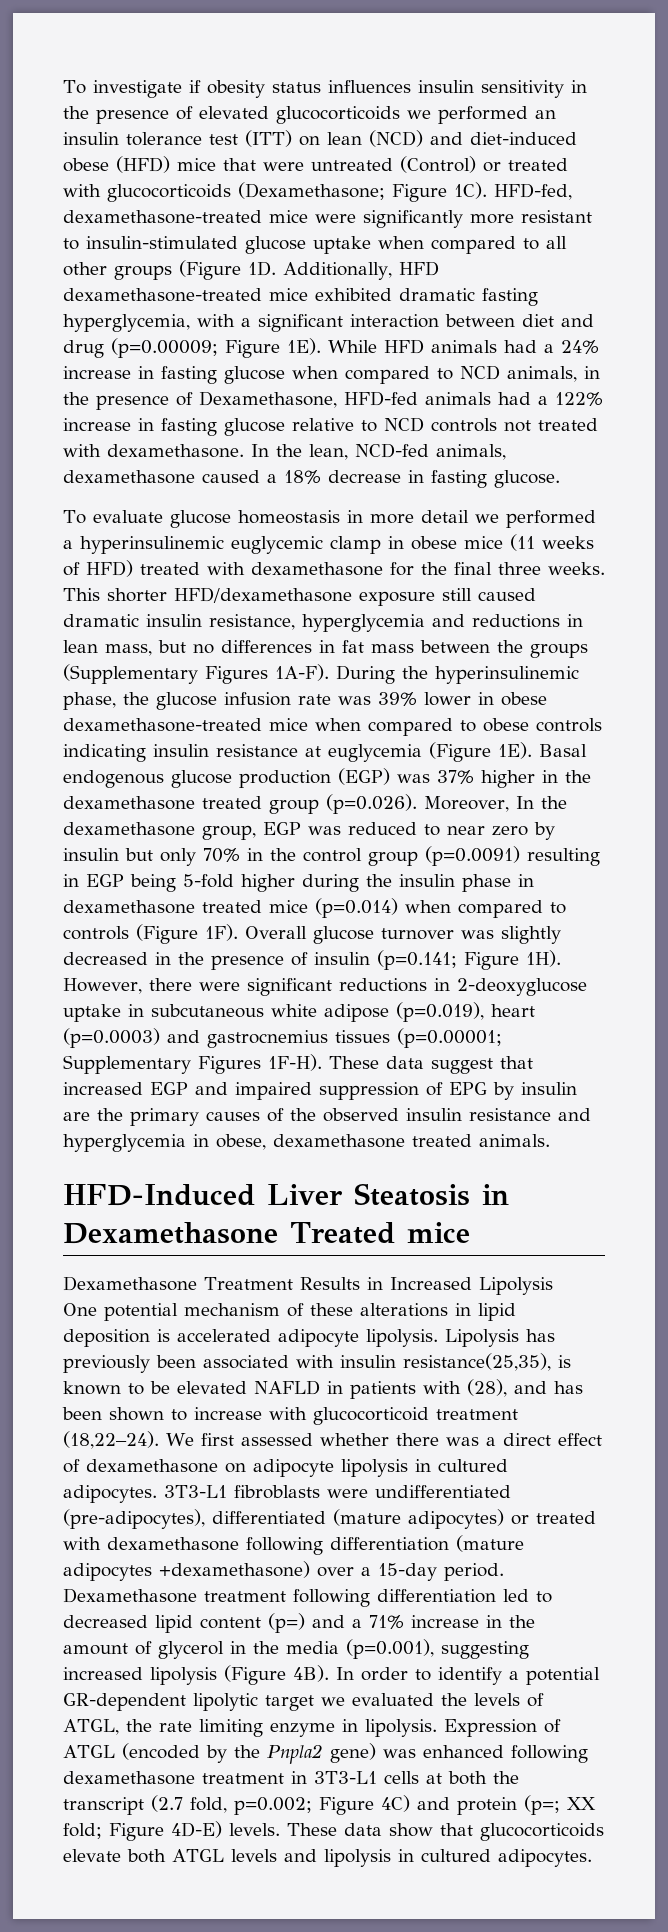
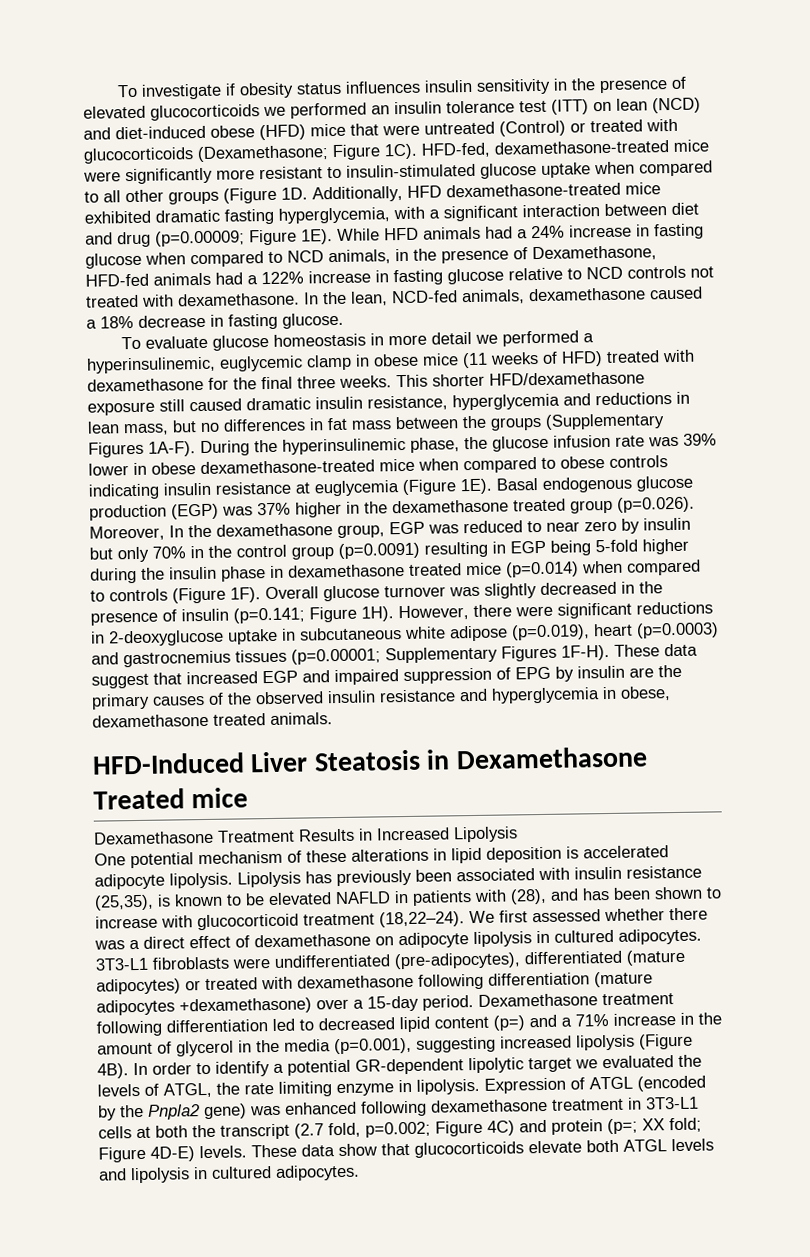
- To evaluate glucose homeostasis in more detail we performed a hyperinsulinemic euglycemic clamp in obese mice (11 weeks of HFD) treated with dexamethasone for the final three weeks.
+ To evaluate glucose homeostasis in more detail we performed a hyperinsulinemic, euglycemic clamp in obese mice (11 weeks of HFD) treated with dexamethasone for the final three weeks.
- Lipolysis has previously been associated with insulin resistance(25,35), is known to be elevated NAFLD in patients with (28), and has been shown to increase with glucocorticoid treatment (18,22–24).
+ Lipolysis has previously been associated with insulin resistance (25,35), is known to be elevated NAFLD in patients with (28), and has been shown to increase with glucocorticoid treatment (18,22–24).

